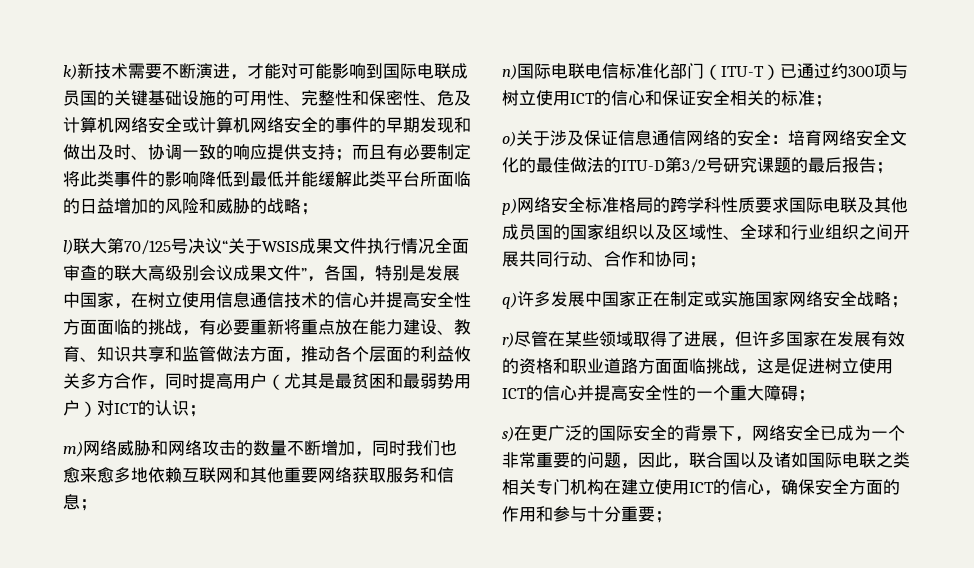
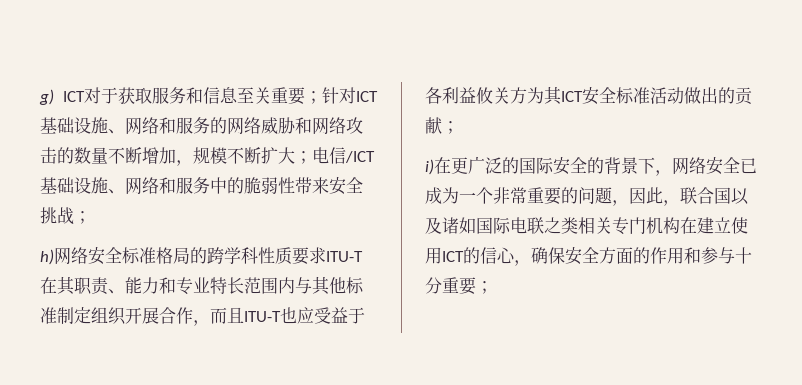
- k)新技术需要不断演进，才能对可能影响到国际电联成员国的关键基础设施的可用性、完整性和保密性、危及计算机网络安全或计算机网络安全的事件的早期发现和做出及时、协调一致的响应提供支持；而且有必要制定将此类事件的影响降低到最低并能缓解此类平台所面临的日益增加的风险和威胁的战略；
- l)联大第70/125号决议“关于WSIS成果文件执行情况全面审查的联大高级别会议成果文件”，各国，特别是发展中国家，在树立使用信息通信技术的信心并提高安全性方面面临的挑战，有必要重新将重点放在能力建设、教育、知识共享和监管做法方面，推动各个层面的利益攸关多方合作，同时提高用户（尤其是最贫困和最弱势用户）对ICT的认识；
- m)网络威胁和网络攻击的数量不断增加，同时我们也愈来愈多地依赖互联网和其他重要网络获取服务和信息；
- n)国际电联电信标准化部门（ITU-T）已通过约300项与树立使用ICT的信心和保证安全相关的标准；
- o)关于涉及保证信息通信网络的安全：培育网络安全文化的最佳做法的ITU-D第3/2号研究课题的最后报告；
- p)网络安全标准格局的跨学科性质要求国际电联及其他成员国的国家组织以及区域性、全球和行业组织之间开展共同行动、合作和协同；
- q)许多发展中国家正在制定或实施国家网络安全战略；
- r)尽管在某些领域取得了进展，但许多国家在发展有效的资格和职业道路方面面临挑战，这是促进树立使用ICT的信心并提高安全性的一个重大障碍；
- s)在更广泛的国际安全的背景下，网络安全已成为一个非常重要的问题，因此，联合国以及诸如国际电联之类相关专门机构在建立使用ICT的信心，确保安全方面的作用和参与十分重要；
+ g) ICT对于获取服务和信息至关重要；针对ICT基础设施、网络和服务的网络威胁和网络攻击的数量不断增加，规模不断扩大；电信/ICT基础设施、网络和服务中的脆弱性带来安全挑战；
+ h)网络安全标准格局的跨学科性质要求ITU-T在其职责、能力和专业特长范围内与其他标准制定组织开展合作，而且ITU-T也应受益于各利益攸关方为其ICT安全标准活动做出的贡献；
+ i)在更广泛的国际安全的背景下，网络安全已成为一个非常重要的问题，因此，联合国以及诸如国际电联之类相关专门机构在建立使用ICT的信心，确保安全方面的作用和参与十分重要；

